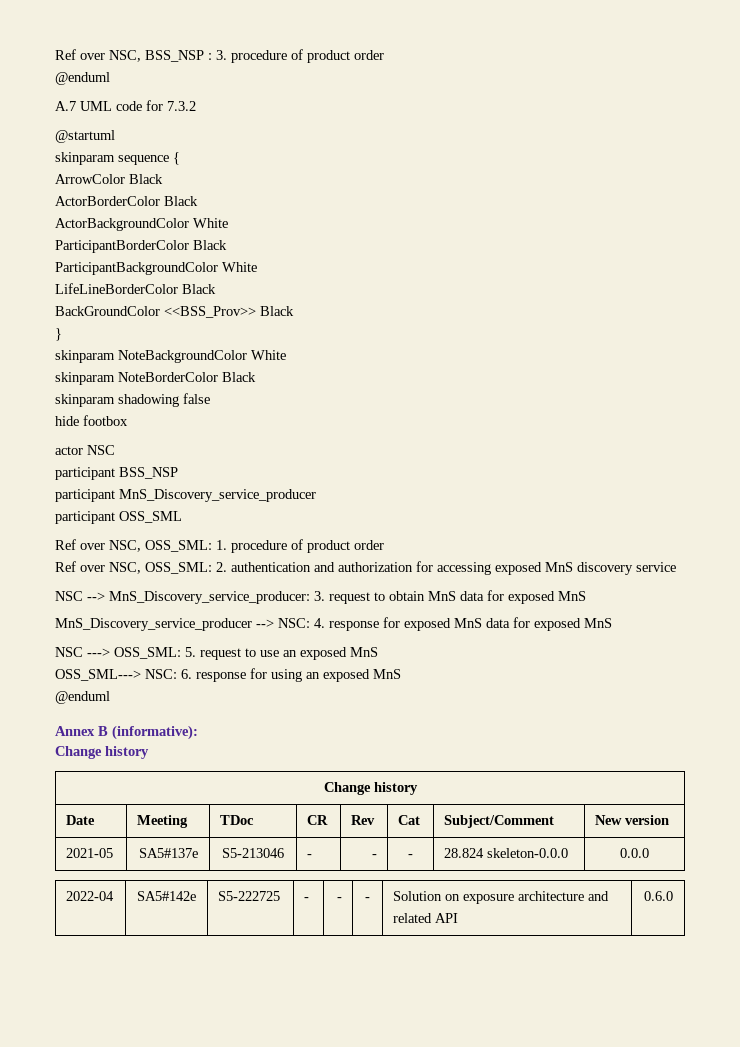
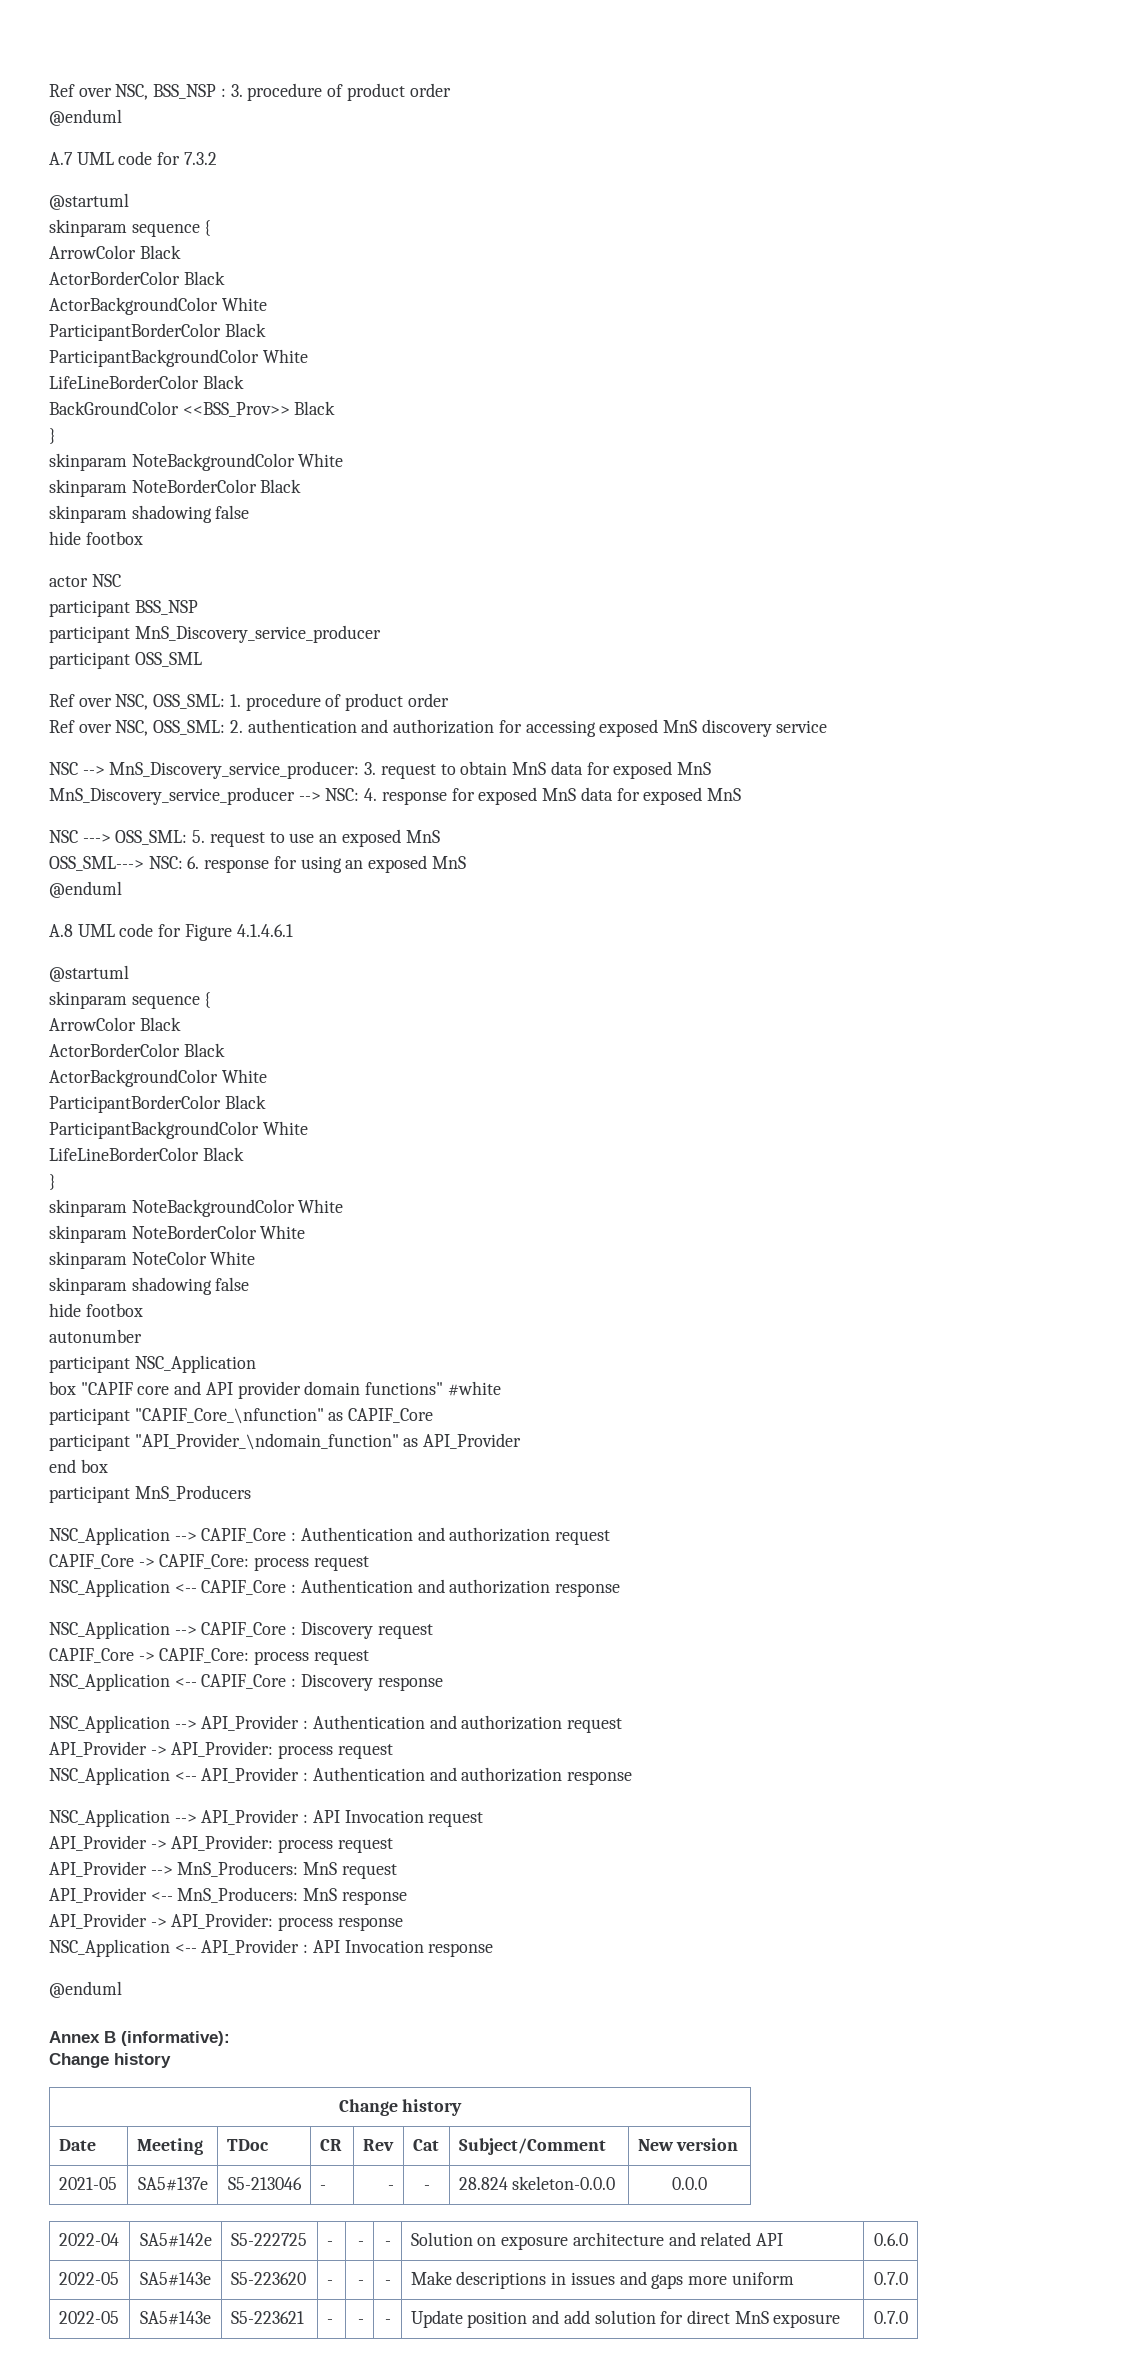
+ A.8 UML code for Figure 4.1.4.6.1
+ @startuml
+ skinparam sequence {
+ ArrowColor Black
+ ActorBorderColor Black
+ ActorBackgroundColor White
+ ParticipantBorderColor Black
+ ParticipantBackgroundColor White
+ LifeLineBorderColor Black
+ }
+ skinparam NoteBackgroundColor White
+ skinparam NoteBorderColor White
+ skinparam NoteColor White
+ skinparam shadowing false
+ hide footbox
+ autonumber
+ participant NSC_Application
+ box "CAPIF core and API provider domain functions" #white
+ participant "CAPIF_Core_\nfunction" as CAPIF_Core
+ participant "API_Provider_\ndomain_function" as API_Provider
+ end box
+ participant MnS_Producers
+ NSC_Application --> CAPIF_Core : Authentication and authorization request
+ CAPIF_Core -> CAPIF_Core: process request
+ NSC_Application <-- CAPIF_Core : Authentication and authorization response
+ NSC_Application --> CAPIF_Core : Discovery request
+ CAPIF_Core -> CAPIF_Core: process request
+ NSC_Application <-- CAPIF_Core : Discovery response
+ NSC_Application --> API_Provider : Authentication and authorization request
+ API_Provider -> API_Provider: process request
+ NSC_Application <-- API_Provider : Authentication and authorization response
+ NSC_Application --> API_Provider : API Invocation request
+ API_Provider -> API_Provider: process request
+ API_Provider --> MnS_Producers: MnS request
+ API_Provider <-- MnS_Producers: MnS response
+ API_Provider -> API_Provider: process response
+ NSC_Application <-- API_Provider : API Invocation response
+ @enduml
+ 2022-05 | SA5#143e | S5-223620 | - | - | - | Make descriptions in issues and gaps more uniform | 0.7.0
+ 2022-05 | SA5#143e | S5-223621 | - | - | - | Update position and add solution for direct MnS exposure | 0.7.0

